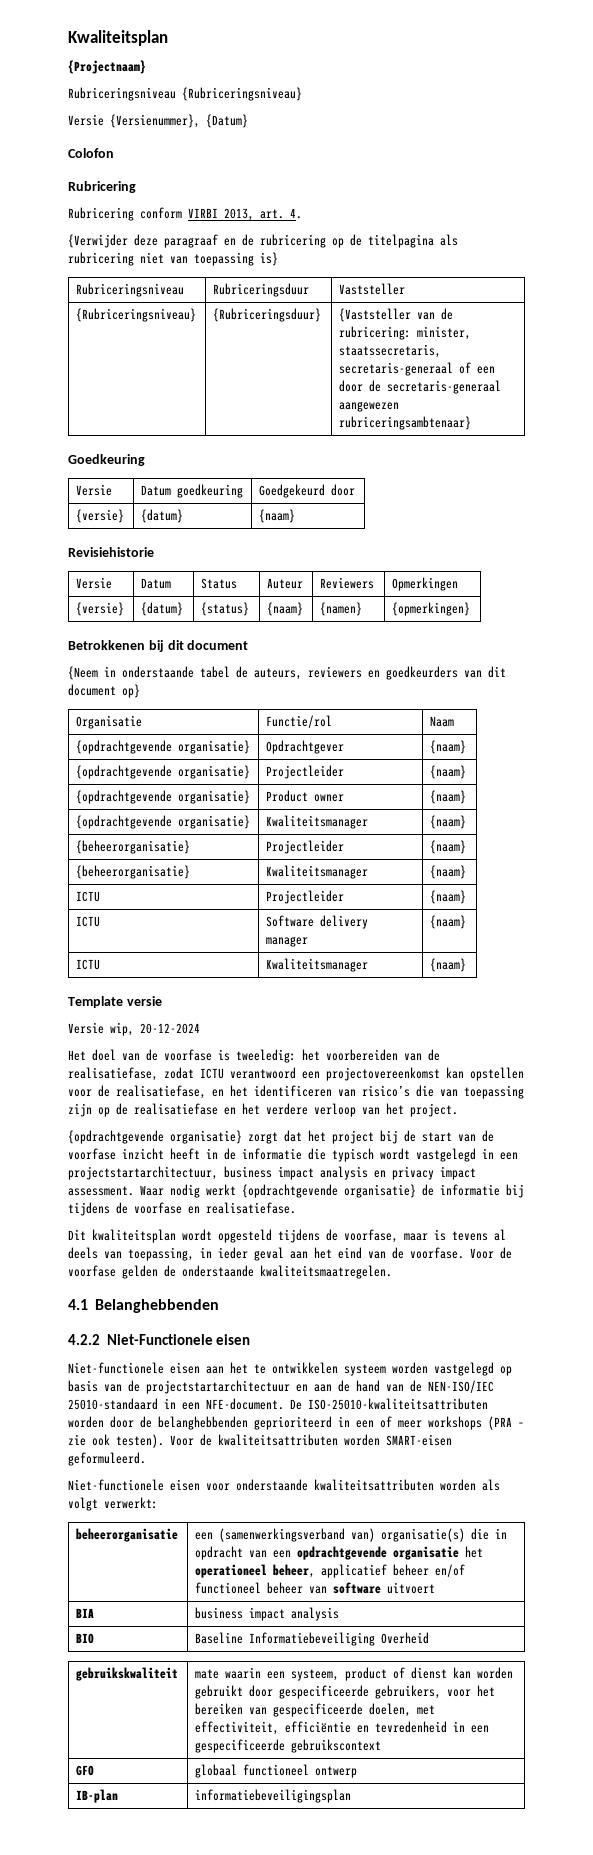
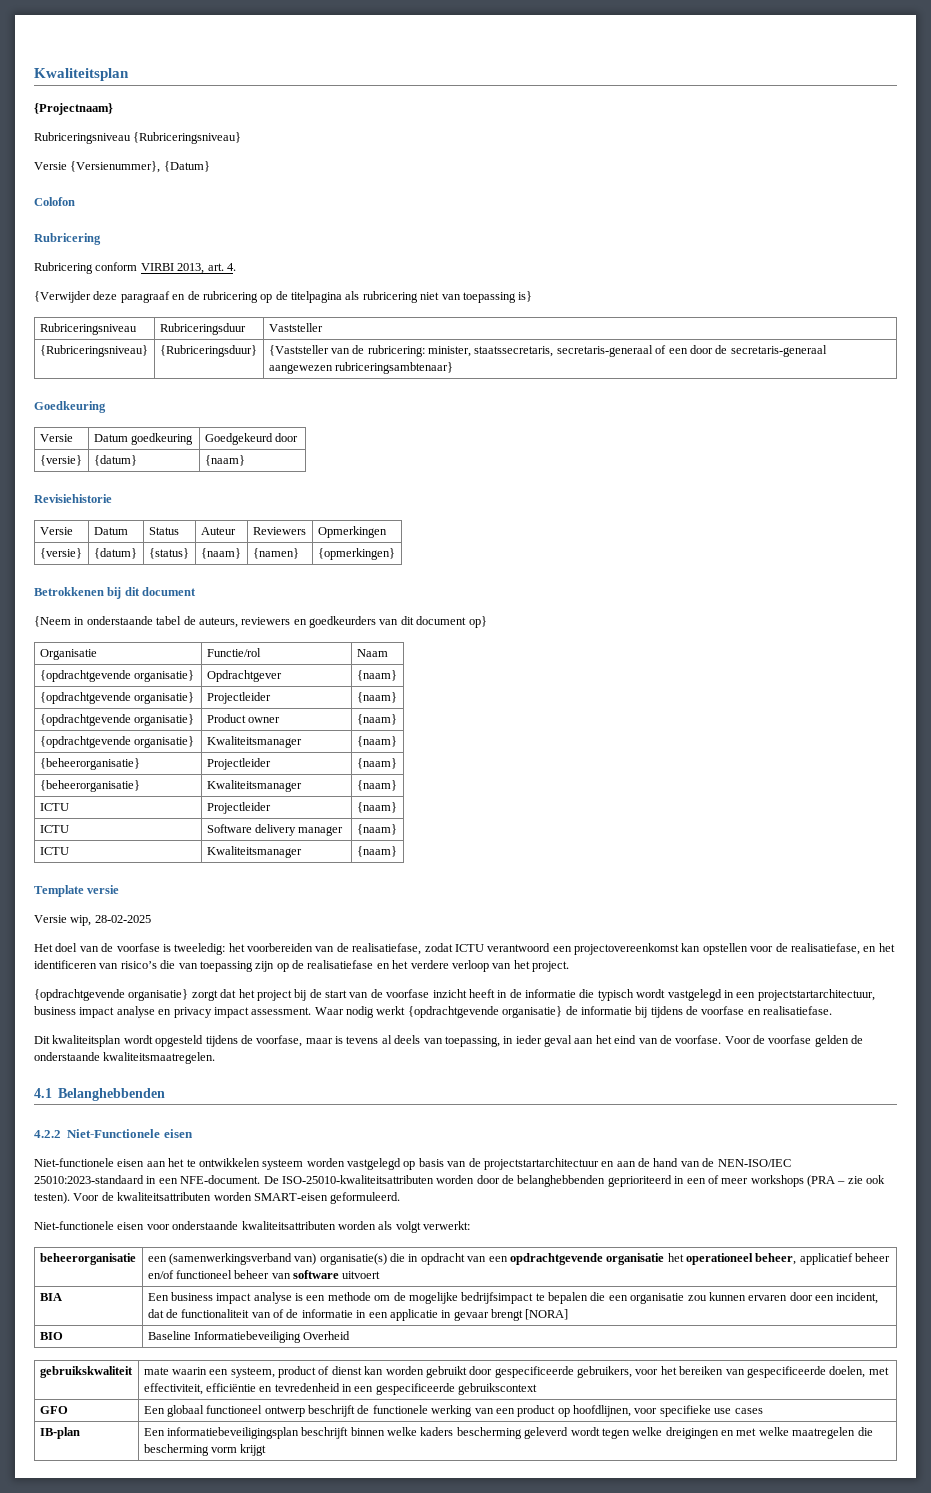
- Versie wip, 20-12-2024
+ Versie wip, 28-02-2025
- {opdrachtgevende organisatie} zorgt dat het project bij de start van de voorfase inzicht heeft in de informatie die typisch wordt vastgelegd in een projectstartarchitectuur, business impact analysis en privacy impact assessment.
+ {opdrachtgevende organisatie} zorgt dat het project bij de start van de voorfase inzicht heeft in de informatie die typisch wordt vastgelegd in een projectstartarchitectuur, business impact analyse en privacy impact assessment.
- Niet-functionele eisen aan het te ontwikkelen systeem worden vastgelegd op basis van de projectstartarchitectuur en aan de hand van de NEN-ISO/IEC 25010-standaard in een NFE-document.
+ Niet-functionele eisen aan het te ontwikkelen systeem worden vastgelegd op basis van de projectstartarchitectuur en aan de hand van de NEN-ISO/IEC 25010:2023-standaard in een NFE-document.
- BIA | business impact analysis
+ BIA | Een business impact analyse is een methode om de mogelijke bedrijfsimpact te bepalen die een organisatie zou kunnen ervaren door een incident, dat de functionaliteit van of de informatie in een applicatie in gevaar brengt [NORA]
- GFO | globaal functioneel ontwerp
- IB-plan | informatiebeveiligingsplan
+ GFO | Een globaal functioneel ontwerp beschrijft de functionele werking van een product op hoofdlijnen, voor specifieke use cases
+ IB-plan | Een informatiebeveiligingsplan beschrijft binnen welke kaders bescherming geleverd wordt tegen welke dreigingen en met welke maatregelen die bescherming vorm krijgt

